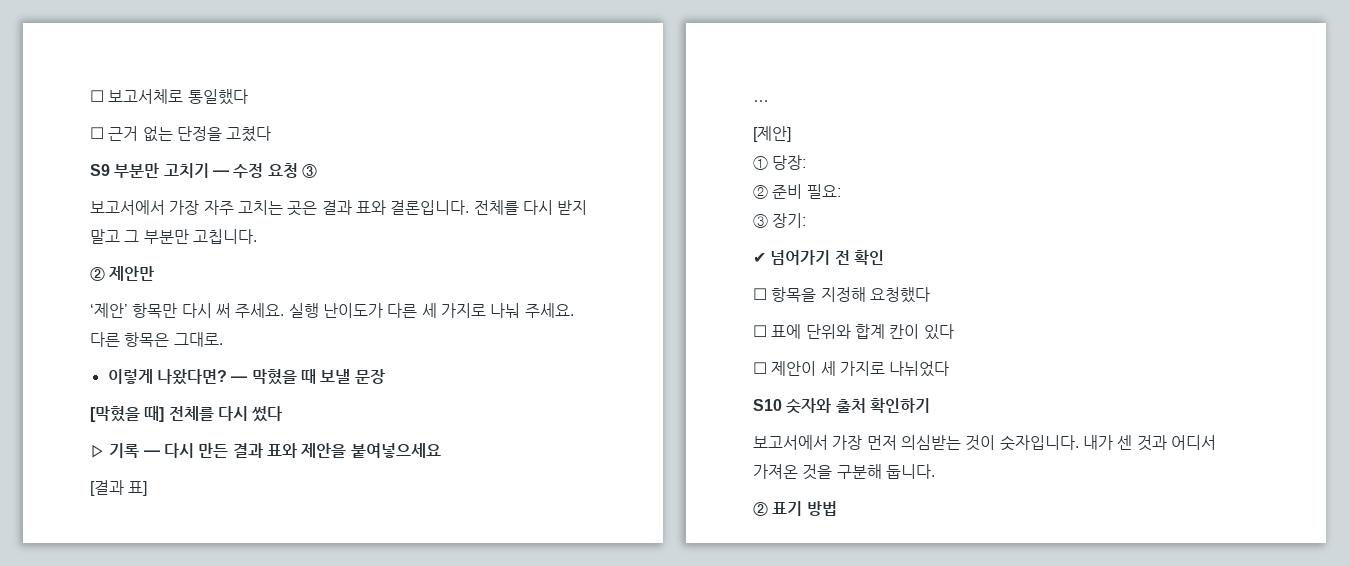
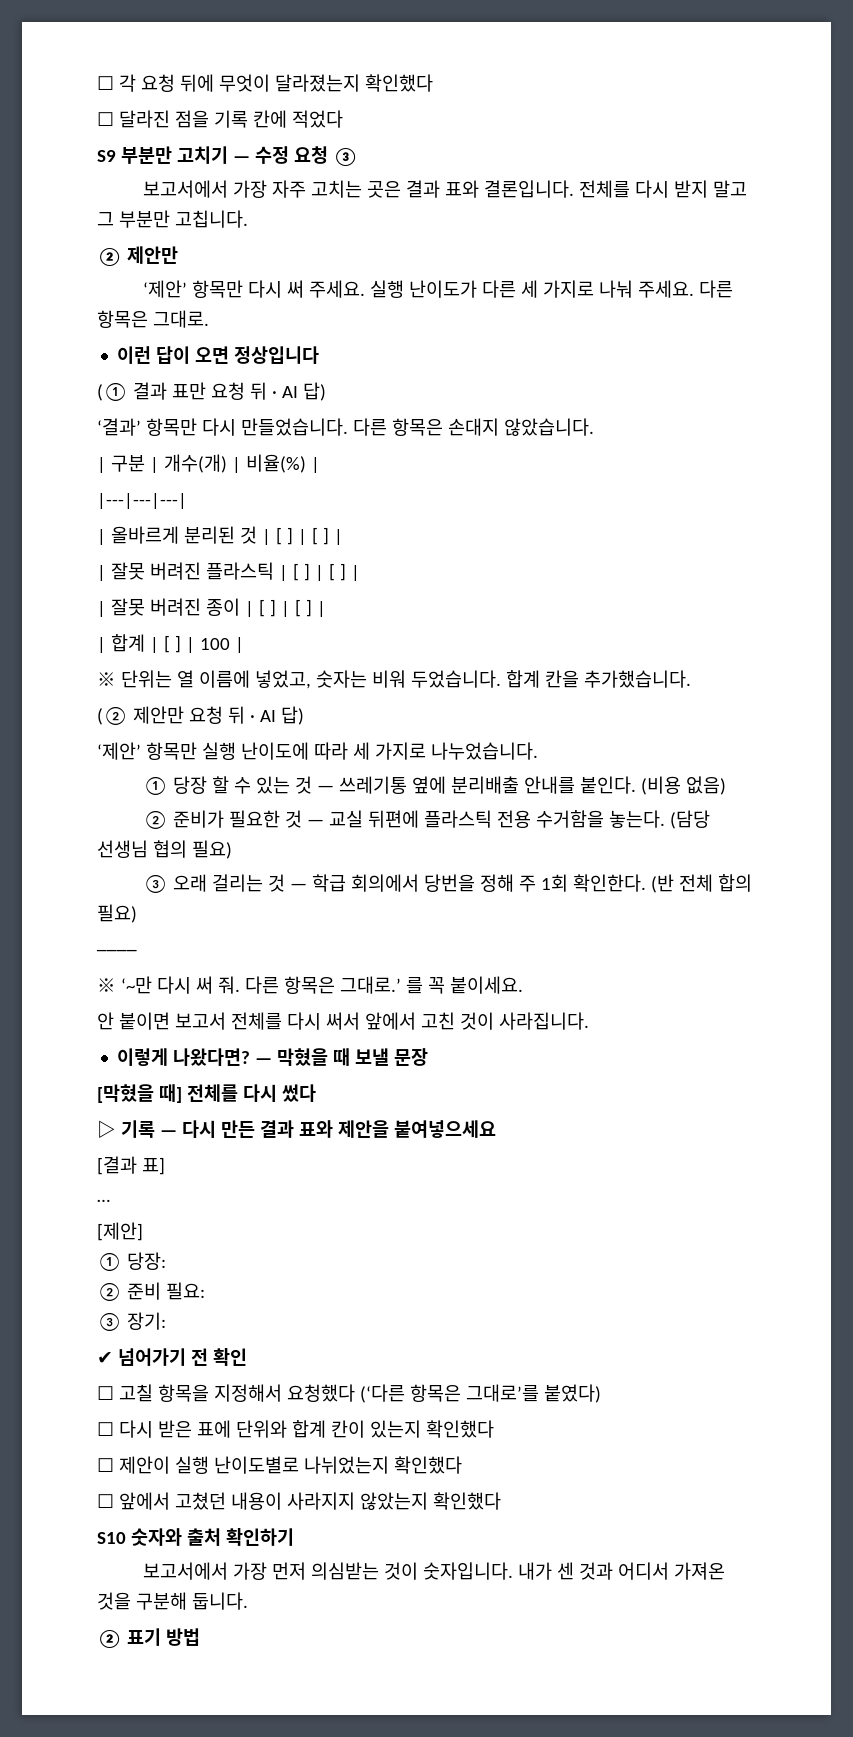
- ☐ 보고서체로 통일했다
- ☐ 근거 없는 단정을 고쳤다
+ ☐ 각 요청 뒤에 무엇이 달라졌는지 확인했다
+ ☐ 달라진 점을 기록 칸에 적었다
+ 이런 답이 오면 정상입니다
+ (① 결과 표만 요청 뒤 · AI 답)
+ ‘결과’ 항목만 다시 만들었습니다. 다른 항목은 손대지 않았습니다.
+ | 구분 | 개수(개) | 비율(%) |
+ |---|---|---|
+ | 올바르게 분리된 것 | [ ] | [ ] |
+ | 잘못 버려진 플라스틱 | [ ] | [ ] |
+ | 잘못 버려진 종이 | [ ] | [ ] |
+ | 합계 | [ ] | 100 |
+ ※ 단위는 열 이름에 넣었고, 숫자는 비워 두었습니다. 합계 칸을 추가했습니다.
+ (② 제안만 요청 뒤 · AI 답)
+ ‘제안’ 항목만 실행 난이도에 따라 세 가지로 나누었습니다.
+ ① 당장 할 수 있는 것 — 쓰레기통 옆에 분리배출 안내를 붙인다. (비용 없음)
+ ② 준비가 필요한 것 — 교실 뒤편에 플라스틱 전용 수거함을 놓는다. (담당 선생님 협의 필요)
+ ③ 오래 걸리는 것 — 학급 회의에서 당번을 정해 주 1회 확인한다. (반 전체 합의 필요)
+ ────
+ ※ ‘~만 다시 써 줘. 다른 항목은 그대로.’ 를 꼭 붙이세요.
+ 안 붙이면 보고서 전체를 다시 써서 앞에서 고친 것이 사라집니다.
- ☐ 항목을 지정해 요청했다
- ☐ 표에 단위와 합계 칸이 있다
+ ☐ 고칠 항목을 지정해서 요청했다 (‘다른 항목은 그대로’를 붙였다)
+ ☐ 다시 받은 표에 단위와 합계 칸이 있는지 확인했다
- ☐ 제안이 세 가지로 나뉘었다
+ ☐ 제안이 실행 난이도별로 나뉘었는지 확인했다
+ ☐ 앞에서 고쳤던 내용이 사라지지 않았는지 확인했다

